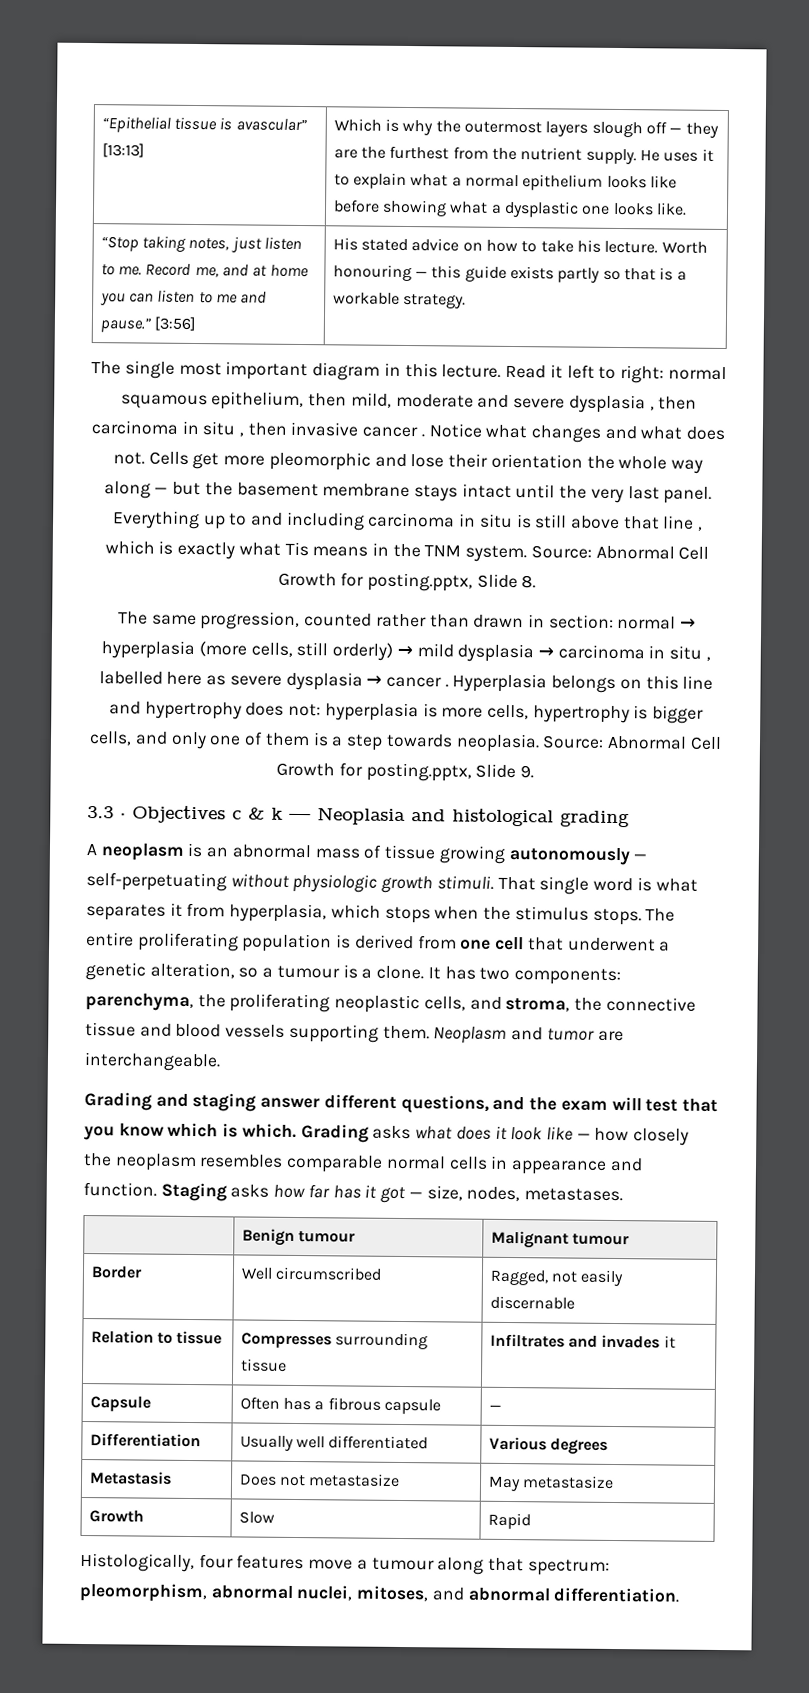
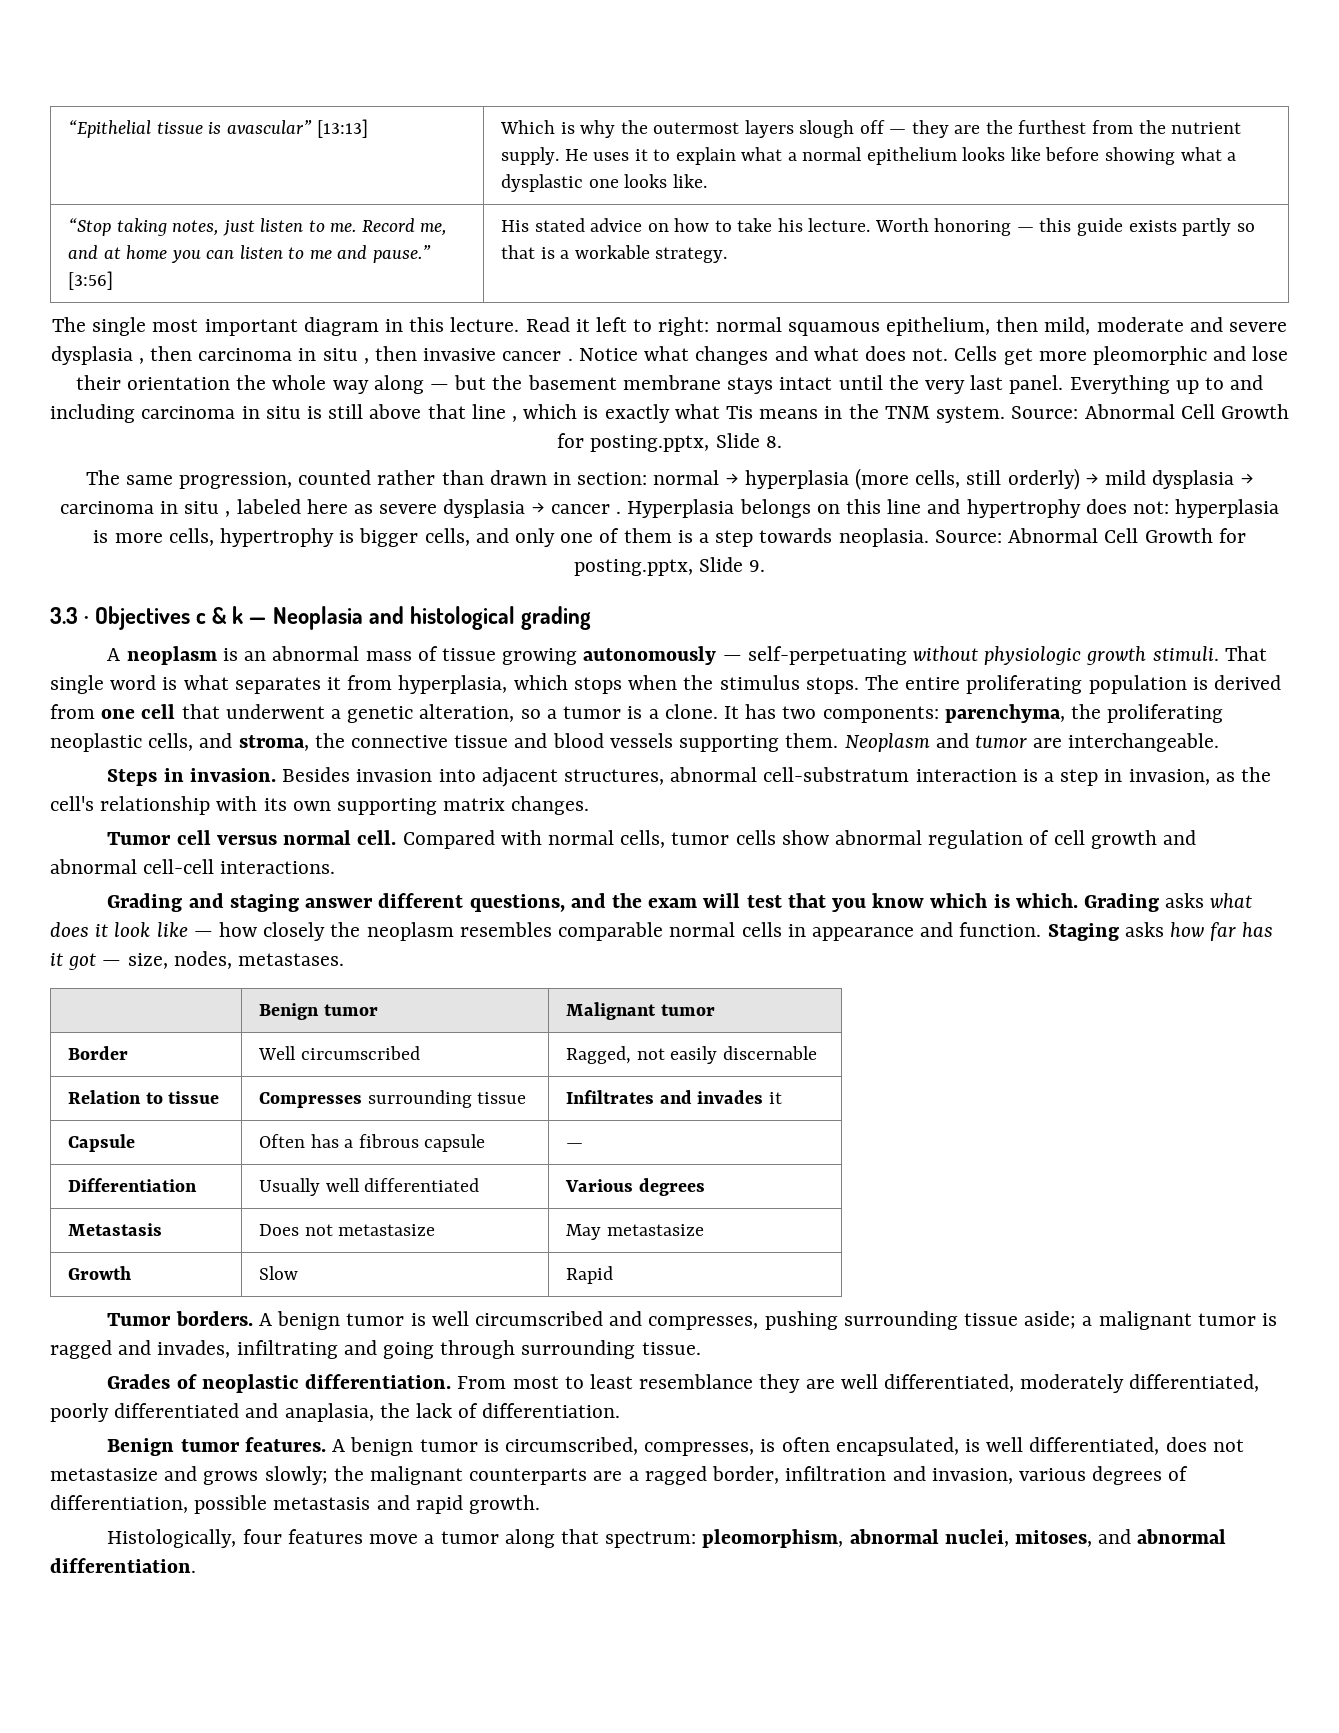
- Worth honouring — this guide exists partly so that is a workable strategy.
+ Worth honoring — this guide exists partly so that is a workable strategy.
- The same progression, counted rather than drawn in section: normal → hyperplasia (more cells, still orderly) → mild dysplasia → carcinoma in situ , labelled here as severe dysplasia → cancer .
+ The same progression, counted rather than drawn in section: normal → hyperplasia (more cells, still orderly) → mild dysplasia → carcinoma in situ , labeled here as severe dysplasia → cancer .
- The entire proliferating population is derived from one cell that underwent a genetic alteration, so a tumour is a clone.
+ The entire proliferating population is derived from one cell that underwent a genetic alteration, so a tumor is a clone.
+ Steps in invasion. Besides invasion into adjacent structures, abnormal cell-substratum interaction is a step in invasion, as the cell's relationship with its own supporting matrix changes.
+ Tumor cell versus normal cell. Compared with normal cells, tumor cells show abnormal regulation of cell growth and abnormal cell-cell interactions.
- | Benign tumour | Malignant tumour
+ | Benign tumor | Malignant tumor
+ Tumor borders. A benign tumor is well circumscribed and compresses, pushing surrounding tissue aside; a malignant tumor is ragged and invades, infiltrating and going through surrounding tissue.
+ Grades of neoplastic differentiation. From most to least resemblance they are well differentiated, moderately differentiated, poorly differentiated and anaplasia, the lack of differentiation.
+ Benign tumor features. A benign tumor is circumscribed, compresses, is often encapsulated, is well differentiated, does not metastasize and grows slowly; the malignant counterparts are a ragged border, infiltration and invasion, various degrees of differentiation, possible metastasis and rapid growth.
- Histologically, four features move a tumour along that spectrum: pleomorphism, abnormal nuclei, mitoses, and abnormal differentiation.
+ Histologically, four features move a tumor along that spectrum: pleomorphism, abnormal nuclei, mitoses, and abnormal differentiation.

